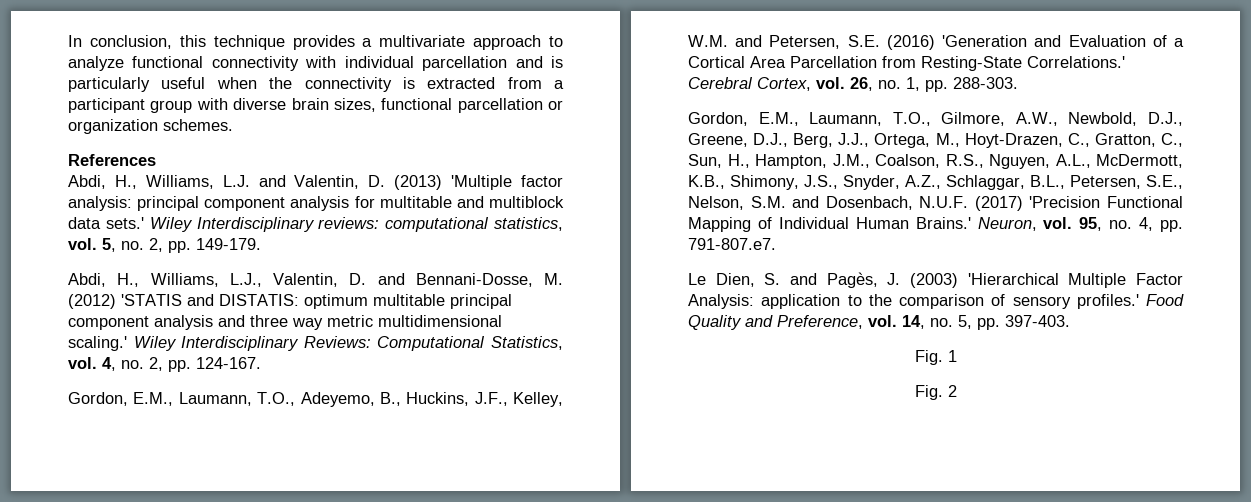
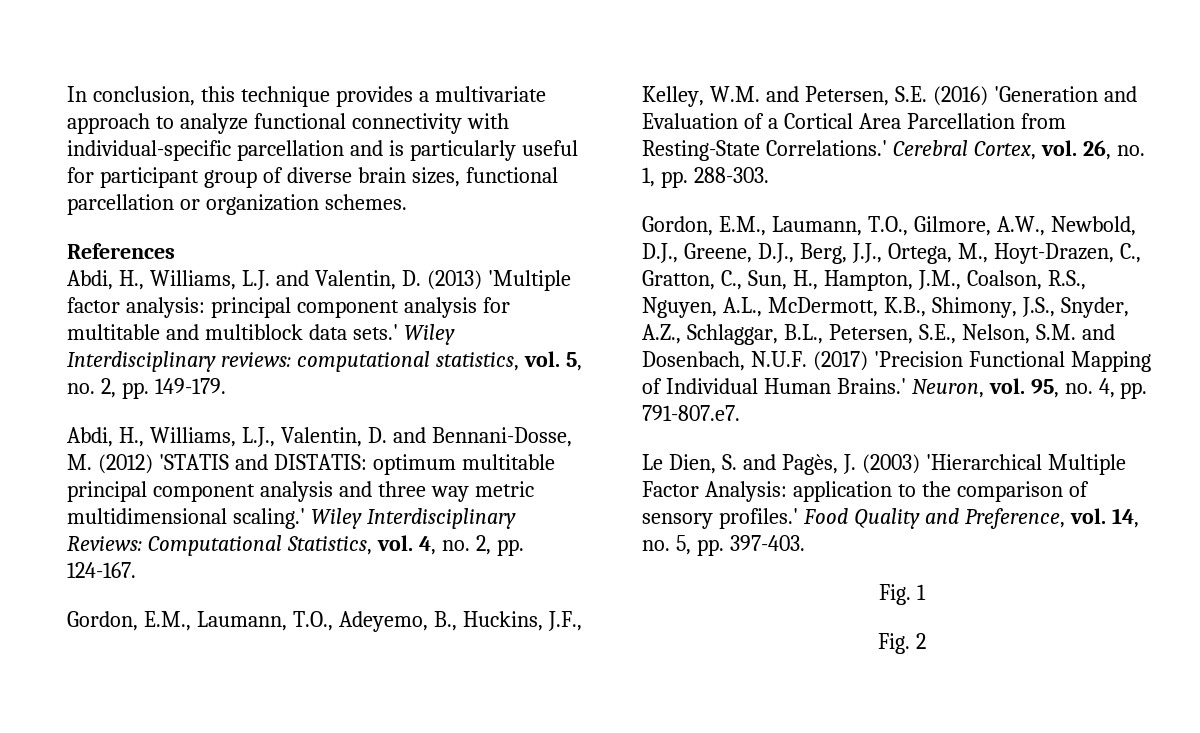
- In conclusion, this technique provides a multivariate approach to analyze functional connectivity with individual parcellation and is particularly useful when the connectivity is extracted from a participant group with diverse brain sizes, functional parcellation or organization schemes.
+ In conclusion, this technique provides a multivariate approach to analyze functional connectivity with individual-specific parcellation and is particularly useful for participant group of diverse brain sizes, functional parcellation or organization schemes.

